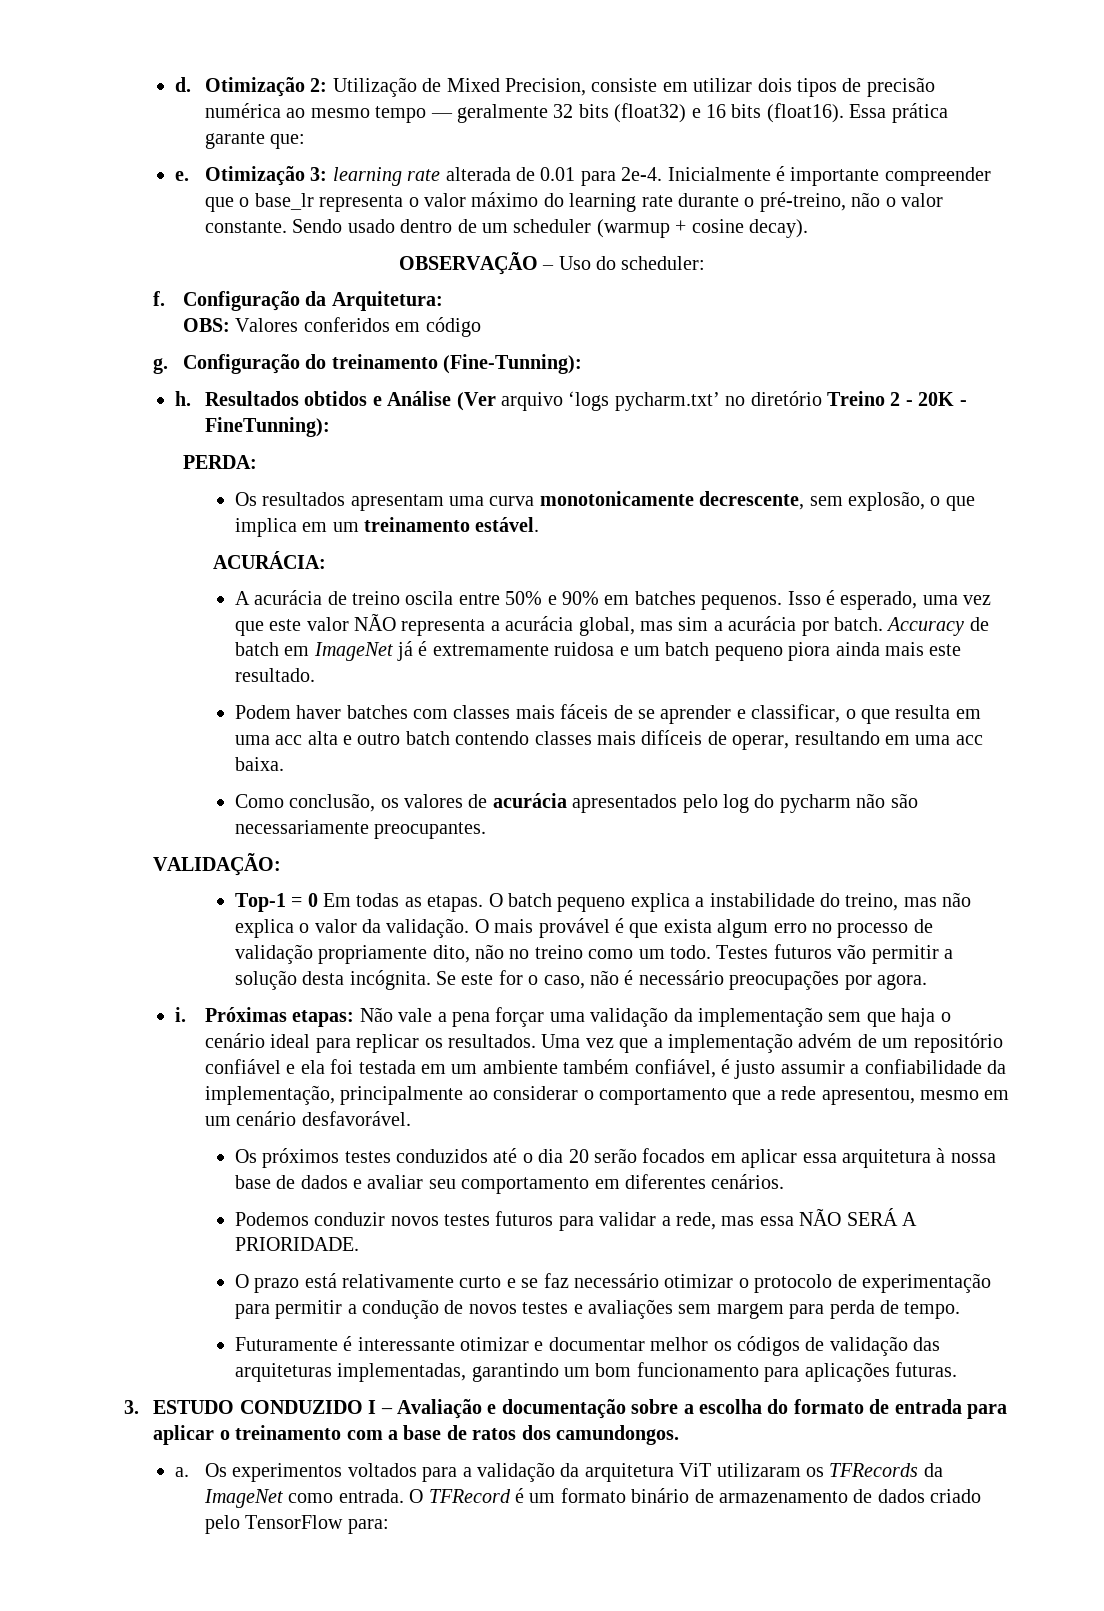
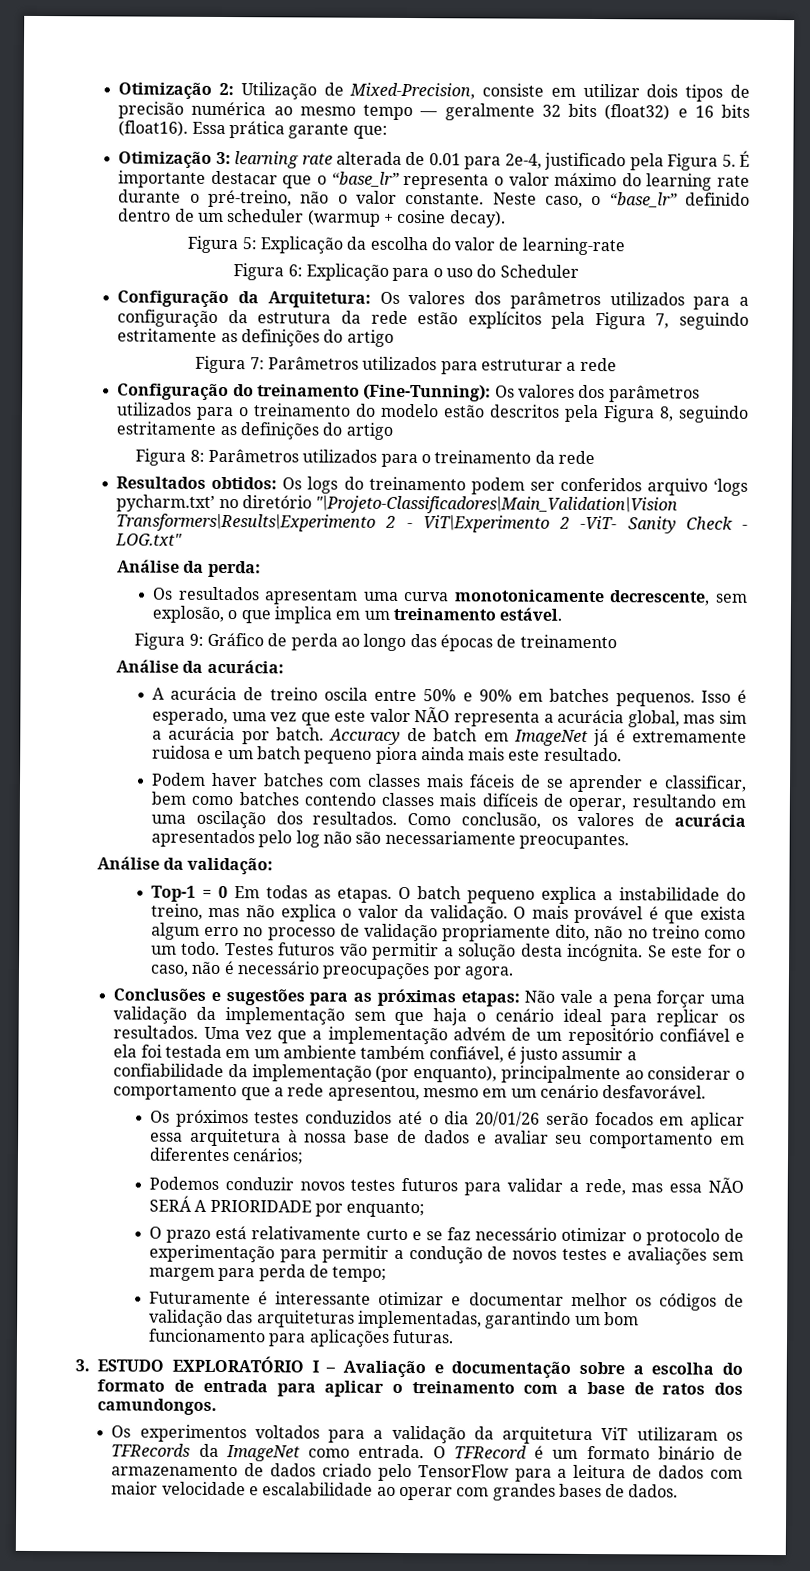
- d. Otimização 2: Utilização de Mixed Precision, consiste em utilizar dois tipos de precisão numérica ao mesmo tempo — geralmente 32 bits (float32) e 16 bits (float16).
+ Otimização 2: Utilização de Mixed-Precision, consiste em utilizar dois tipos de precisão numérica ao mesmo tempo — geralmente 32 bits (float32) e 16 bits (float16).
- e. Otimização 3: learning rate alterada de 0.01 para 2e-4. Inicialmente é importante compreender que o base_lr representa o valor máximo do learning rate durante o pré-treino, não o valor constante.
+ Otimização 3: learning rate alterada de 0.01 para 2e-4, justificado pela Figura 5. É importante destacar que o “base_lr” representa o valor máximo do learning rate durante o pré-treino, não o valor constante.
- Sendo usado dentro de um scheduler (warmup + cosine decay).
+ Neste caso, o “base_lr” definido dentro de um scheduler (warmup + cosine decay).
- OBSERVAÇÃO – Uso do scheduler:
- f. Configuração da Arquitetura:
- OBS: Valores conferidos em código
- g. Configuração do treinamento (Fine-Tunning):
- h. Resultados obtidos e Análise (Ver arquivo ‘logs pycharm.txt’ no diretório Treino 2 - 20K - FineTunning):
- PERDA:
+ Figura 5: Explicação da escolha do valor de learning-rate
+ Figura 6: Explicação para o uso do Scheduler
+ Configuração da Arquitetura: Os valores dos parâmetros utilizados para a configuração da estrutura da rede estão explícitos pela Figura 7, seguindo estritamente as definições do artigo
+ Figura 7: Parâmetros utilizados para estruturar a rede
+ Configuração do treinamento (Fine-Tunning): Os valores dos parâmetros utilizados para o treinamento do modelo estão descritos pela Figura 8, seguindo estritamente as definições do artigo
+ Figura 8: Parâmetros utilizados para o treinamento da rede
+ Resultados obtidos: Os logs do treinamento podem ser conferidos arquivo ‘logs pycharm.txt’ no diretório "\Projeto-Classificadores\Main_Validation\Vision Transformers\Results\Experimento 2 - ViT\Experimento 2 -ViT- Sanity Check - LOG.txt"
+ Análise da perda:
- ACURÁCIA:
+ Figura 9: Gráfico de perda ao longo das épocas de treinamento
+ Análise da acurácia:
- Podem haver batches com classes mais fáceis de se aprender e classificar, o que resulta em uma acc alta e outro batch contendo classes mais difíceis de operar, resultando em uma acc baixa.
- Como conclusão, os valores de acurácia apresentados pelo log do pycharm não são necessariamente preocupantes.
+ Podem haver batches com classes mais fáceis de se aprender e classificar, bem como batches contendo classes mais difíceis de operar, resultando em uma oscilação dos resultados. Como conclusão, os valores de acurácia apresentados pelo log não são necessariamente preocupantes.
- VALIDAÇÃO:
+ Análise da validação:
- i. Próximas etapas: Não vale a pena forçar uma validação da implementação sem que haja o cenário ideal para replicar os resultados.
+ Conclusões e sugestões para as próximas etapas: Não vale a pena forçar uma validação da implementação sem que haja o cenário ideal para replicar os resultados.
- Uma vez que a implementação advém de um repositório confiável e ela foi testada em um ambiente também confiável, é justo assumir a confiabilidade da implementação, principalmente ao considerar o comportamento que a rede apresentou, mesmo em um cenário desfavorável.
+ Uma vez que a implementação advém de um repositório confiável e ela foi testada em um ambiente também confiável, é justo assumir a confiabilidade da implementação (por enquanto), principalmente ao considerar o comportamento que a rede apresentou, mesmo em um cenário desfavorável.
- Os próximos testes conduzidos até o dia 20 serão focados em aplicar essa arquitetura à nossa base de dados e avaliar seu comportamento em diferentes cenários.
+ Os próximos testes conduzidos até o dia 20/01/26 serão focados em aplicar essa arquitetura à nossa base de dados e avaliar seu comportamento em diferentes cenários;
- Podemos conduzir novos testes futuros para validar a rede, mas essa NÃO SERÁ A PRIORIDADE.
+ Podemos conduzir novos testes futuros para validar a rede, mas essa NÃO SERÁ A PRIORIDADE por enquanto;
- O prazo está relativamente curto e se faz necessário otimizar o protocolo de experimentação para permitir a condução de novos testes e avaliações sem margem para perda de tempo.
+ O prazo está relativamente curto e se faz necessário otimizar o protocolo de experimentação para permitir a condução de novos testes e avaliações sem margem para perda de tempo;
- 3. ESTUDO CONDUZIDO I – Avaliação e documentação sobre a escolha do formato de entrada para aplicar o treinamento com a base de ratos dos camundongos.
+ 3. ESTUDO EXPLORATÓRIO I – Avaliação e documentação sobre a escolha do formato de entrada para aplicar o treinamento com a base de ratos dos camundongos.
- a.
- O TFRecord é um formato binário de armazenamento de dados criado pelo TensorFlow para:
+ O TFRecord é um formato binário de armazenamento de dados criado pelo TensorFlow para a leitura de dados com maior velocidade e escalabilidade ao operar com grandes bases de dados.

